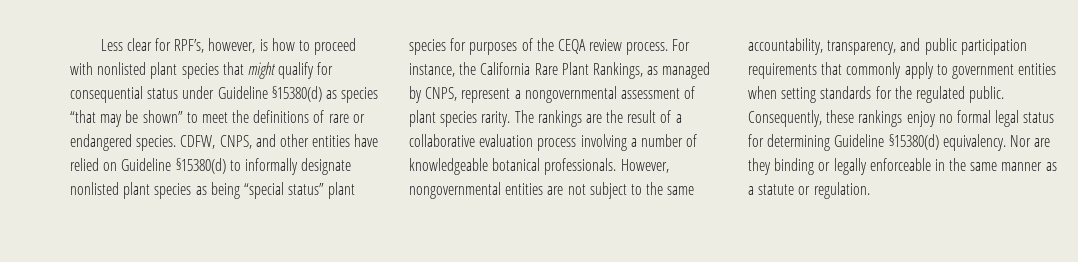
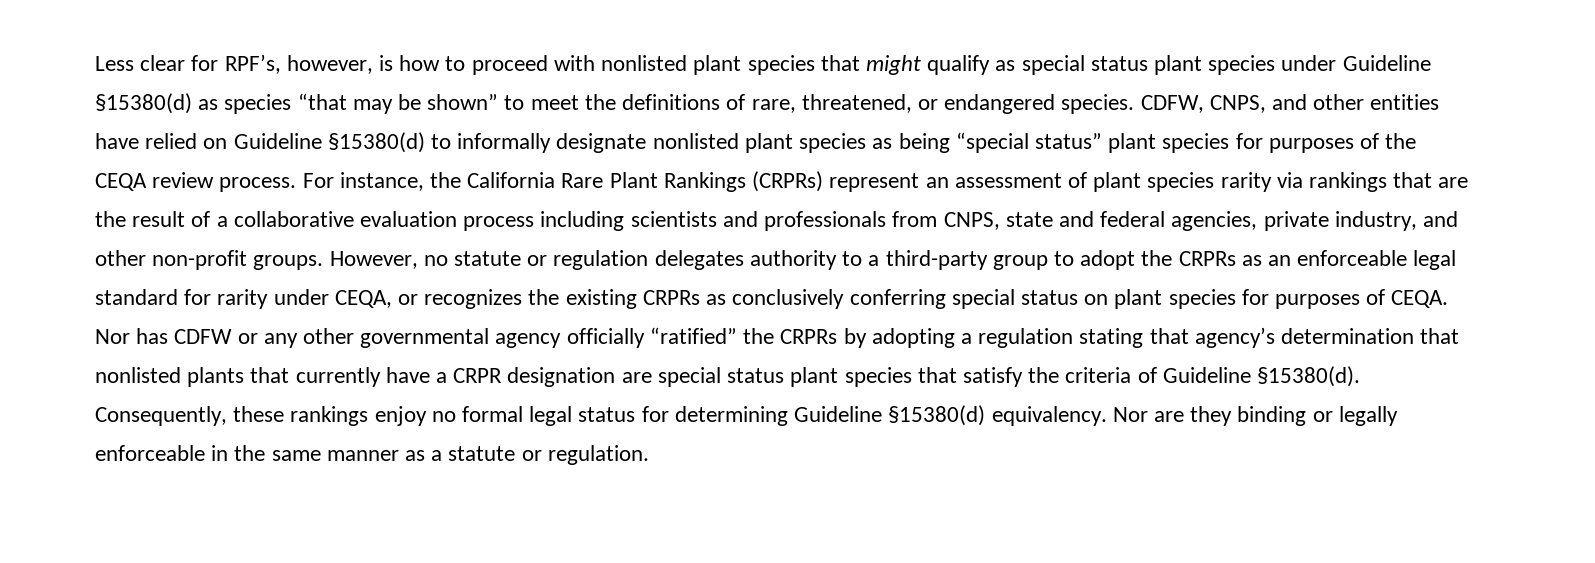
- Less clear for RPF’s, however, is how to proceed with nonlisted plant species that might qualify for consequential status under Guideline §15380(d) as species “that may be shown” to meet the definitions of rare or endangered species.
+ Less clear for RPF’s, however, is how to proceed with nonlisted plant species that might qualify as special status plant species under Guideline §15380(d) as species “that may be shown” to meet the definitions of rare, threatened, or endangered species.
- For instance, the California Rare Plant Rankings, as managed by CNPS, represent a nongovernmental assessment of plant species rarity. The rankings are the result of a collaborative evaluation process involving a number of knowledgeable botanical professionals. However, nongovernmental entities are not subject to the same accountability, transparency, and public participation requirements that commonly apply to government entities when setting standards for the regulated public.
+ For instance, the California Rare Plant Rankings (CRPRs) represent an assessment of plant species rarity via rankings that are the result of a collaborative evaluation process including scientists and professionals from CNPS, state and federal agencies, private industry, and other non-profit groups. However, no statute or regulation delegates authority to a third-party group to adopt the CRPRs as an enforceable legal standard for rarity under CEQA, or recognizes the existing CRPRs as conclusively conferring special status on plant species for purposes of CEQA. Nor has CDFW or any other governmental agency officially “ratified” the CRPRs by adopting a regulation stating that agency’s determination that nonlisted plants that currently have a CRPR designation are special status plant species that satisfy the criteria of Guideline §15380(d).

